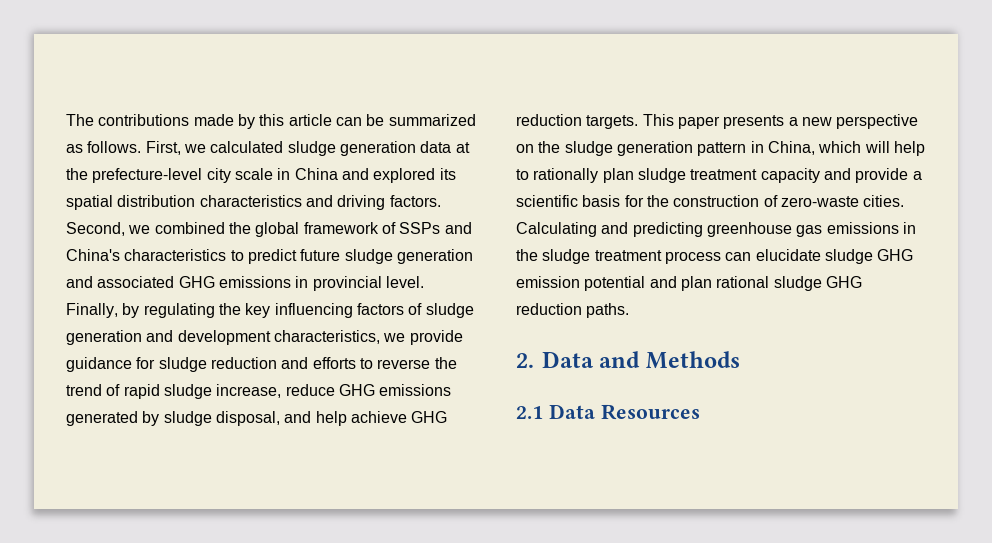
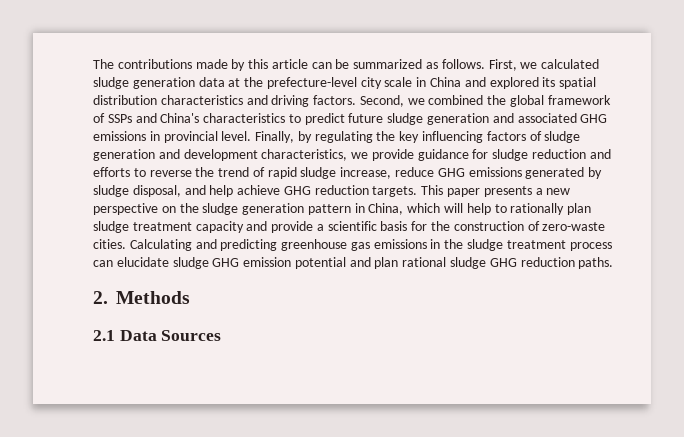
- 2. Data and Methods
+ 2. Methods
- 2.1 Data Resources
+ 2.1 Data Sources

